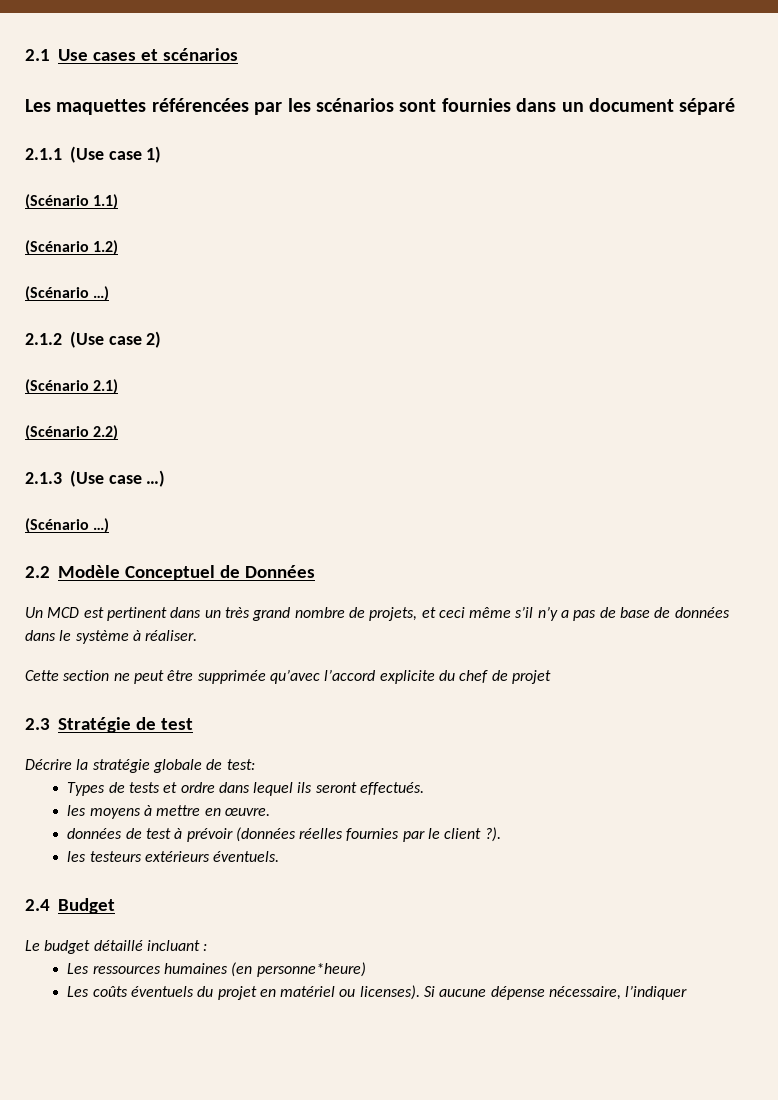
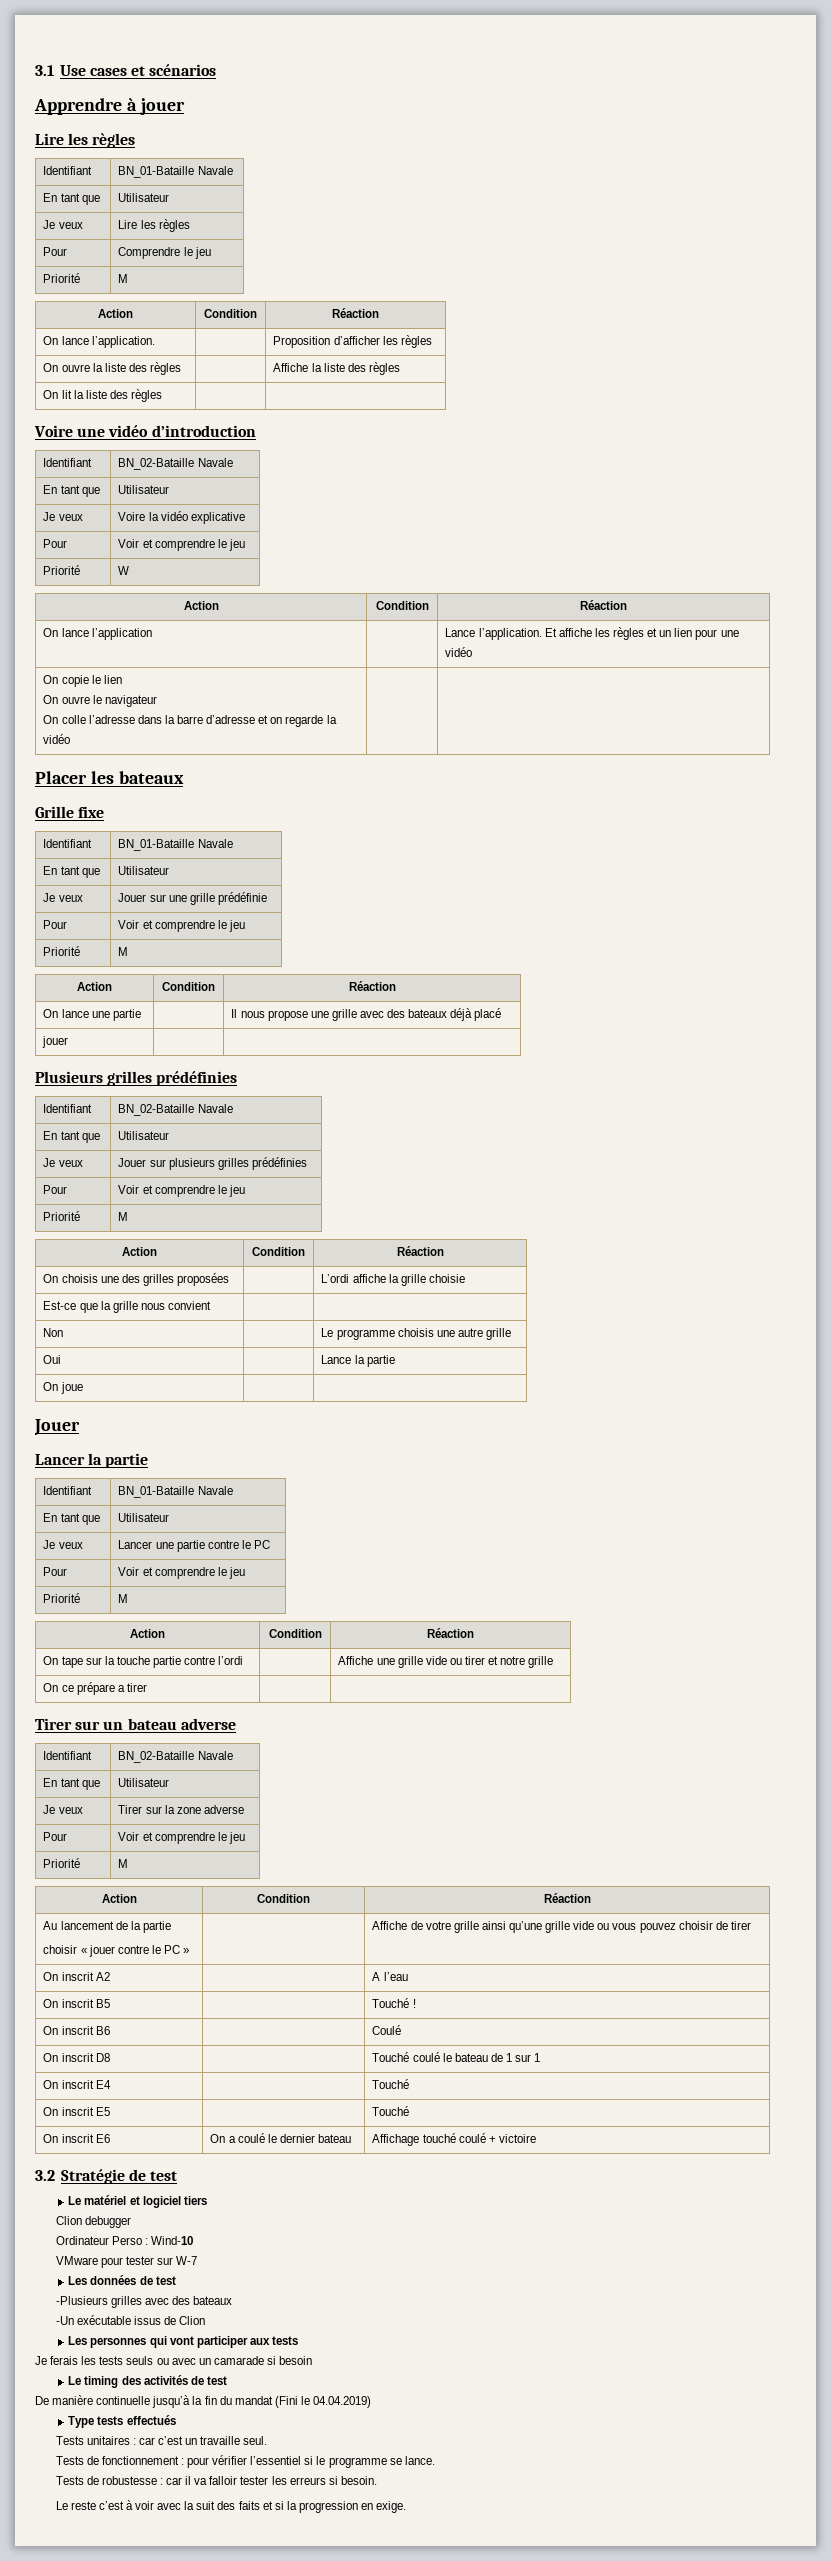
- 2.1 Use cases et scénarios
+ 3.1 Use cases et scénarios
- Les maquettes référencées par les scénarios sont fournies dans un document séparé
- 2.1.1 (Use case 1)
- (Scénario 1.1)
- (Scénario 1.2)
- (Scénario …)
- 2.1.2 (Use case 2)
- (Scénario 2.1)
- (Scénario 2.2)
- 2.1.3 (Use case …)
- (Scénario …)
- 2.2 Modèle Conceptuel de Données
- Un MCD est pertinent dans un très grand nombre de projets, et ceci même s’il n’y a pas de base de données dans le système à réaliser.
- Cette section ne peut être supprimée qu’avec l’accord explicite du chef de projet
- 2.3 Stratégie de test
- Décrire la stratégie globale de test:
- Types de tests et ordre dans lequel ils seront effectués.
- les moyens à mettre en œuvre.
- données de test à prévoir (données réelles fournies par le client ?).
- les testeurs extérieurs éventuels.
- 2.4 Budget
- Le budget détaillé incluant :
- Les ressources humaines (en personne*heure)
- Les coûts éventuels du projet en matériel ou licenses). Si aucune dépense nécessaire, l’indiquer
+ Apprendre à jouer
+ Lire les règles
+ Identifiant | BN_01-Bataille Navale
+ En tant que | Utilisateur
+ Je veux | Lire les règles
+ Pour | Comprendre le jeu
+ Priorité | M
+ Action | Condition | Réaction
+ On lance l’application. | | Proposition d’afficher les règles
+ On ouvre la liste des règles | | Affiche la liste des règles
+ On lit la liste des règles | |
+ Voire une vidéo d’introduction
+ Identifiant | BN_02-Bataille Navale
+ En tant que | Utilisateur
+ Je veux | Voire la vidéo explicative
+ Pour | Voir et comprendre le jeu
+ Priorité | W
+ Action | Condition | Réaction
+ On lance l’application | | Lance l’application. Et affiche les règles et un lien pour une vidéo
+ On copie le lien
+ On ouvre le navigateur
+ On colle l’adresse dans la barre d’adresse et on regarde la vidéo | |
+ Placer les bateaux
+ Grille fixe
+ Identifiant | BN_01-Bataille Navale
+ En tant que | Utilisateur
+ Je veux | Jouer sur une grille prédéfinie
+ Pour | Voir et comprendre le jeu
+ Priorité | M
+ Action | Condition | Réaction
+ On lance une partie | | Il nous propose une grille avec des bateaux déjà placé
+ jouer | |
+ Plusieurs grilles prédéfinies
+ Identifiant | BN_02-Bataille Navale
+ En tant que | Utilisateur
+ Je veux | Jouer sur plusieurs grilles prédéfinies
+ Pour | Voir et comprendre le jeu
+ Priorité | M
+ Action | Condition | Réaction
+ On choisis une des grilles proposées | | L’ordi affiche la grille choisie
+ Est-ce que la grille nous convient | |
+ Non | | Le programme choisis une autre grille
+ Oui | | Lance la partie
+ On joue | |
+ Jouer
+ Lancer la partie
+ Identifiant | BN_01-Bataille Navale
+ En tant que | Utilisateur
+ Je veux | Lancer une partie contre le PC
+ Pour | Voir et comprendre le jeu
+ Priorité | M
+ Action | Condition | Réaction
+ On tape sur la touche partie contre l’ordi | | Affiche une grille vide ou tirer et notre grille
+ On ce prépare a tirer | |
+ Tirer sur un bateau adverse
+ Identifiant | BN_02-Bataille Navale
+ En tant que | Utilisateur
+ Je veux | Tirer sur la zone adverse
+ Pour | Voir et comprendre le jeu
+ Priorité | M
+ Action | Condition | Réaction
+ Au lancement de la partie
+ choisir « jouer contre le PC » | | Affiche de votre grille ainsi qu’une grille vide ou vous pouvez choisir de tirer
+ On inscrit A2 | | A l’eau
+ On inscrit B5 | | Touché !
+ On inscrit B6 | | Coulé
+ On inscrit D8 | | Touché coulé le bateau de 1 sur 1
+ On inscrit E4 | | Touché
+ On inscrit E5 | | Touché
+ On inscrit E6 | On a coulé le dernier bateau | Affichage touché coulé + victoire
+ 3.2 Stratégie de test
+ Le matériel et logiciel tiers
+ Clion debugger
+ Ordinateur Perso : Wind-10
+ VMware pour tester sur W-7
+ Les données de test
+ -Plusieurs grilles avec des bateaux
+ -Un exécutable issus de Clion
+ Les personnes qui vont participer aux tests
+ Je ferais les tests seuls ou avec un camarade si besoin
+ Le timing des activités de test
+ De manière continuelle jusqu’à la fin du mandat (Fini le 04.04.2019)
+ Type tests effectués
+ Tests unitaires : car c’est un travaille seul.
+ Tests de fonctionnement : pour vérifier l’essentiel si le programme se lance.
+ Tests de robustesse : car il va falloir tester les erreurs si besoin.
+ Le reste c’est à voir avec la suit des faits et si la progression en exige.

